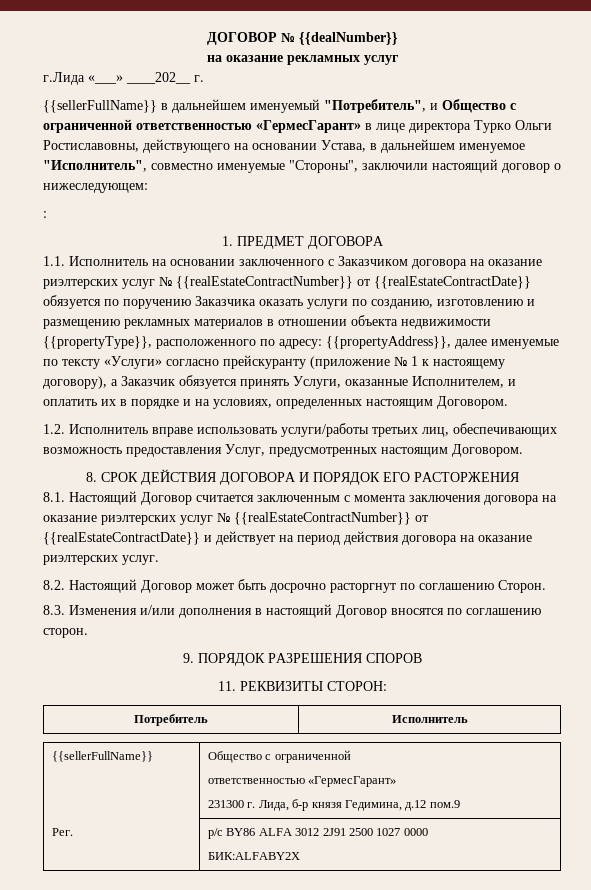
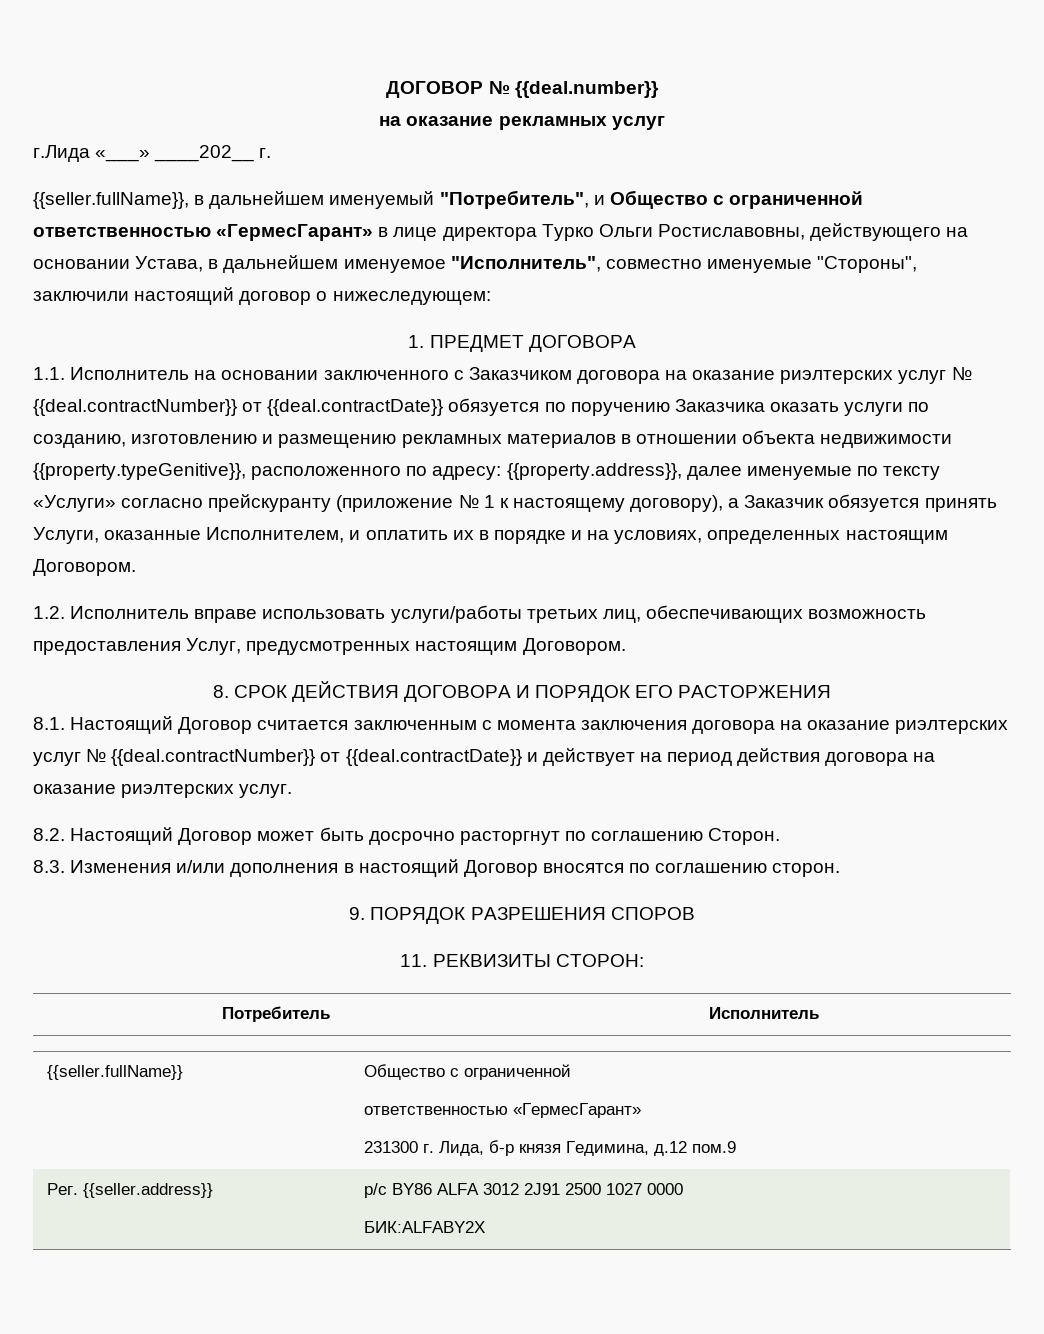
- ДОГОВОР № {{dealNumber}}
+ ДОГОВОР № {{deal.number}}
- {{sellerFullName}} в дальнейшем именуемый "Потребитель", и Общество с ограниченной ответственностью «ГермесГарант» в лице директора Турко Ольги Ростиславовны, действующего на основании Устава, в дальнейшем именуемое "Исполнитель", совместно именуемые "Стороны", заключили настоящий договор о нижеследующем:
+ {{seller.fullName}}, в дальнейшем именуемый "Потребитель", и Общество с ограниченной ответственностью «ГермесГарант» в лице директора Турко Ольги Ростиславовны, действующего на основании Устава, в дальнейшем именуемое "Исполнитель", совместно именуемые "Стороны", заключили настоящий договор о нижеследующем:
- :
- 1.1. Исполнитель на основании заключенного с Заказчиком договора на оказание риэлтерских услуг № {{realEstateContractNumber}} от {{realEstateContractDate}} обязуется по поручению Заказчика оказать услуги по созданию, изготовлению и размещению рекламных материалов в отношении объекта недвижимости {{propertyType}}, расположенного по адресу:
+ 1.1. Исполнитель на основании заключенного с Заказчиком договора на оказание риэлтерских услуг № {{deal.contractNumber}} от {{deal.contractDate}} обязуется по поручению Заказчика оказать услуги по созданию, изготовлению и размещению рекламных материалов в отношении объекта недвижимости {{property.typeGenitive}}, расположенного по адресу:
- {{propertyAddress}}, далее именуемые по тексту «Услуги» согласно прейскуранту (приложение № 1 к настоящему договору), а Заказчик обязуется принять Услуги, оказанные Исполнителем, и оплатить их в порядке и на условиях, определенных настоящим Договором.
+ {{property.address}}, далее именуемые по тексту «Услуги» согласно прейскуранту (приложение № 1 к настоящему договору), а Заказчик обязуется принять Услуги, оказанные Исполнителем, и оплатить их в порядке и на условиях, определенных настоящим Договором.
- 8.1. Настоящий Договор считается заключенным с момента заключения договора на оказание риэлтерских услуг № {{realEstateContractNumber}} от {{realEstateContractDate}} и действует на период действия договора на оказание риэлтерских услуг.
+ 8.1. Настоящий Договор считается заключенным с момента заключения договора на оказание риэлтерских услуг № {{deal.contractNumber}} от {{deal.contractDate}} и действует на период действия договора на оказание риэлтерских услуг.
- {{sellerFullName}} | Общество с ограниченной
+ {{seller.fullName}} | Общество с ограниченной
- Рег. | р/с BY86 ALFA 3012 2J91 2500 1027 0000
+ Рег. {{seller.address}} | р/с BY86 ALFA 3012 2J91 2500 1027 0000

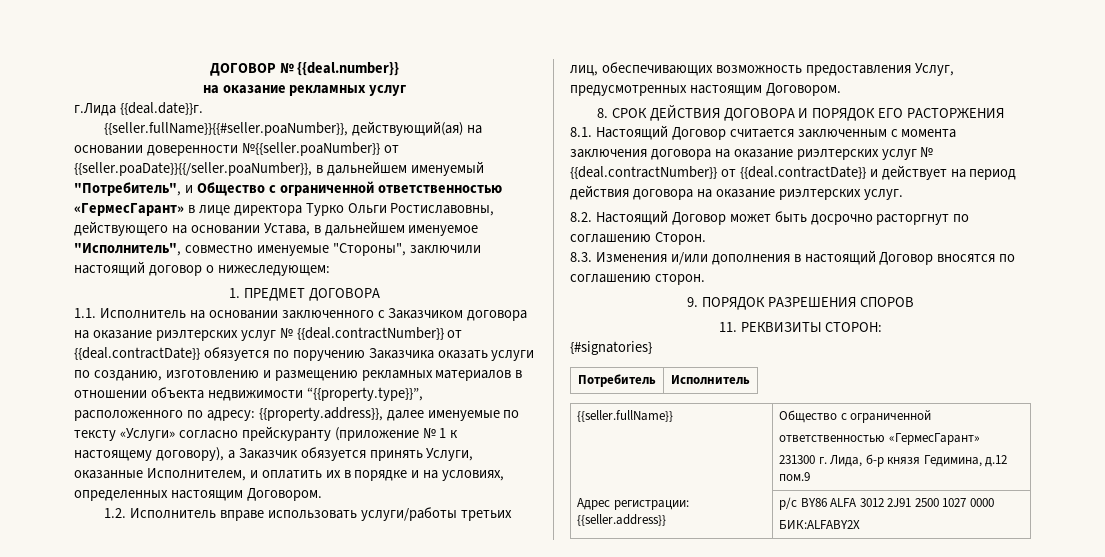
- г.Лида «___» ____202__ г.
- {{seller.fullName}}, в дальнейшем именуемый "Потребитель", и Общество с ограниченной ответственностью «ГермесГарант» в лице директора Турко Ольги Ростиславовны, действующего на основании Устава, в дальнейшем именуемое "Исполнитель", совместно именуемые "Стороны", заключили настоящий договор о нижеследующем:
+ г.Лида {{deal.date}}г.
+ {{seller.fullName}}{{#seller.poaNumber}}, действующий(ая) на основании доверенности №{{seller.poaNumber}} от {{seller.poaDate}}{{/seller.poaNumber}}, в дальнейшем именуемый "Потребитель", и Общество с ограниченной ответственностью «ГермесГарант» в лице директора Турко Ольги Ростиславовны, действующего на основании Устава, в дальнейшем именуемое "Исполнитель", совместно именуемые "Стороны", заключили настоящий договор о нижеследующем:
- 1.1. Исполнитель на основании заключенного с Заказчиком договора на оказание риэлтерских услуг № {{deal.contractNumber}} от {{deal.contractDate}} обязуется по поручению Заказчика оказать услуги по созданию, изготовлению и размещению рекламных материалов в отношении объекта недвижимости {{property.typeGenitive}}, расположенного по адресу:
+ 1.1. Исполнитель на основании заключенного с Заказчиком договора на оказание риэлтерских услуг № {{deal.contractNumber}} от {{deal.contractDate}} обязуется по поручению Заказчика оказать услуги по созданию, изготовлению и размещению рекламных материалов в отношении объекта недвижимости “{{property.type}}”, расположенного по адресу:
+ {#signatories}
- Рег. {{seller.address}} | р/с BY86 ALFA 3012 2J91 2500 1027 0000
+ Адрес регистрации: {{seller.address}} | р/с BY86 ALFA 3012 2J91 2500 1027 0000

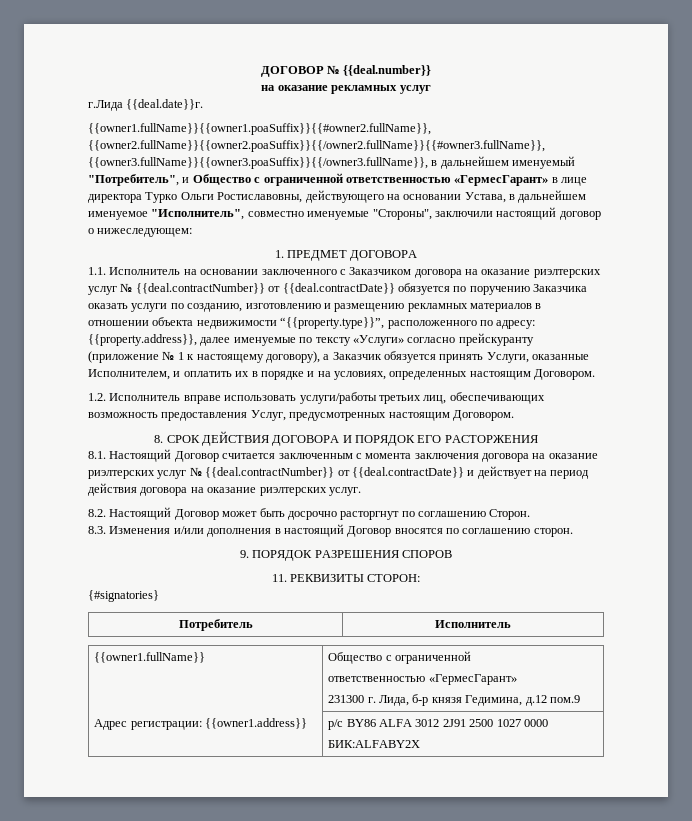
- {{seller.fullName}}{{#seller.poaNumber}}, действующий(ая) на основании доверенности №{{seller.poaNumber}} от {{seller.poaDate}}{{/seller.poaNumber}}, в дальнейшем именуемый "Потребитель", и Общество с ограниченной ответственностью «ГермесГарант» в лице директора Турко Ольги Ростиславовны, действующего на основании Устава, в дальнейшем именуемое "Исполнитель", совместно именуемые "Стороны", заключили настоящий договор о нижеследующем:
+ {{owner1.fullName}}{{owner1.poaSuffix}}{{#owner2.fullName}}, {{owner2.fullName}}{{owner2.poaSuffix}}{{/owner2.fullName}}{{#owner3.fullName}}, {{owner3.fullName}}{{owner3.poaSuffix}}{{/owner3.fullName}}, в дальнейшем именуемый "Потребитель", и Общество с ограниченной ответственностью «ГермесГарант» в лице директора Турко Ольги Ростиславовны, действующего на основании Устава, в дальнейшем именуемое "Исполнитель", совместно именуемые "Стороны", заключили настоящий договор о нижеследующем:
- {{seller.fullName}} | Общество с ограниченной
+ {{owner1.fullName}} | Общество с ограниченной
- Адрес регистрации: {{seller.address}} | р/с BY86 ALFA 3012 2J91 2500 1027 0000
+ Адрес регистрации: {{owner1.address}} | р/с BY86 ALFA 3012 2J91 2500 1027 0000

